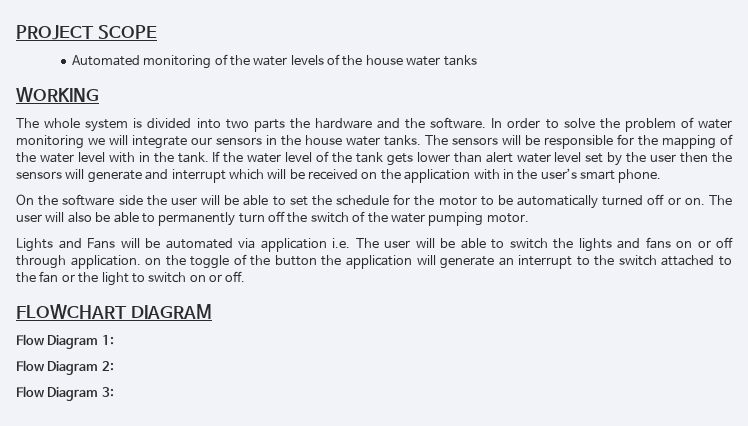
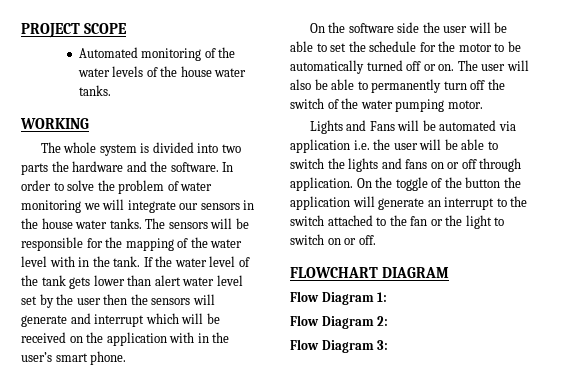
- Automated monitoring of the water levels of the house water tanks
+ Automated monitoring of the water levels of the house water tanks.
- Lights and Fans will be automated via application i.e. The user will be able to switch the lights and fans on or off through application. on the toggle of the button the application will generate an interrupt to the switch attached to the fan or the light to switch on or off.
+ Lights and Fans will be automated via application i.e. the user will be able to switch the lights and fans on or off through application. On the toggle of the button the application will generate an interrupt to the switch attached to the fan or the light to switch on or off.

